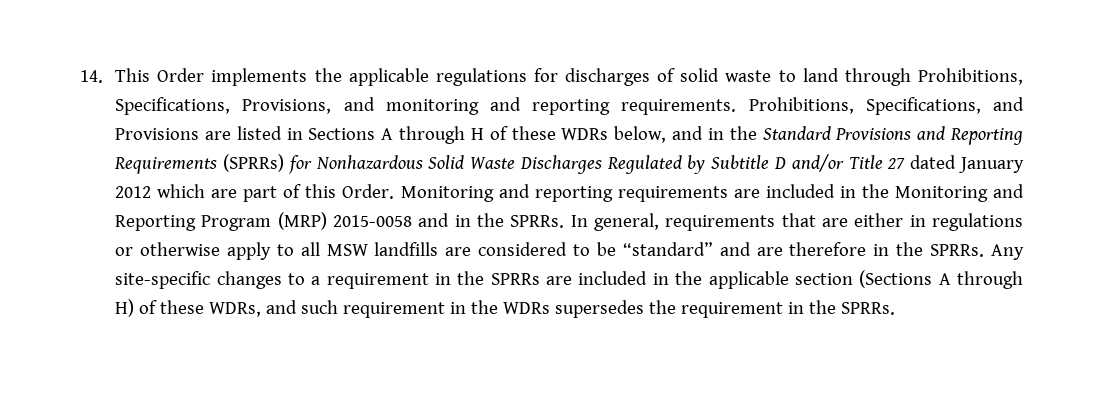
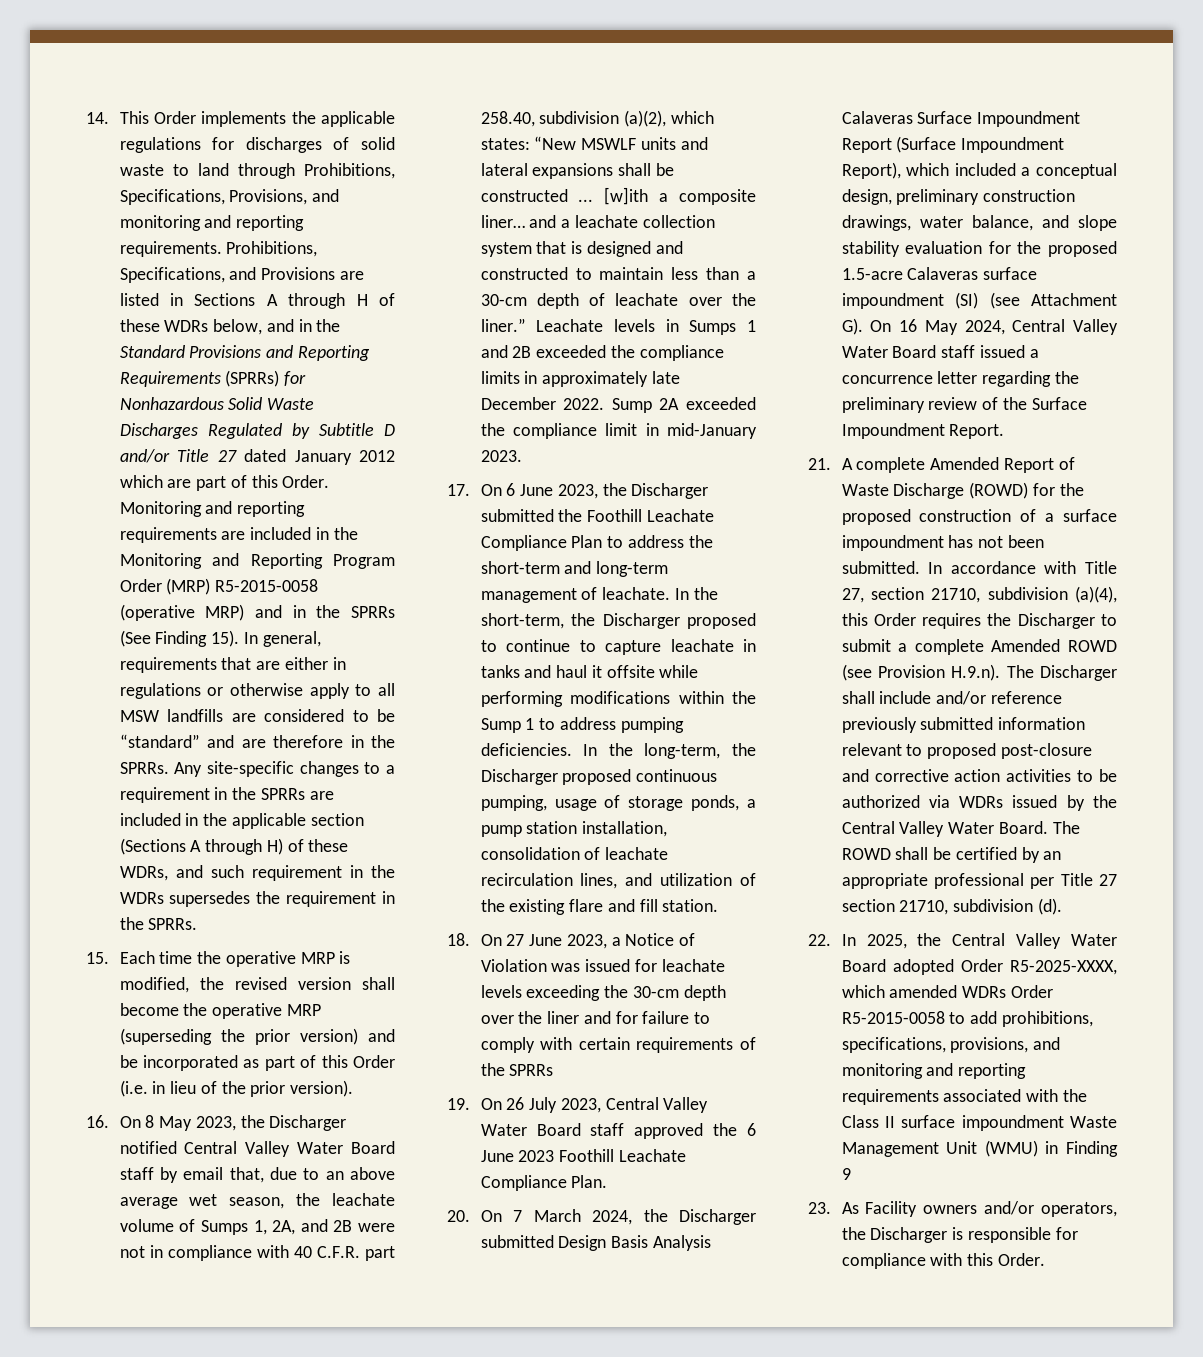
- Monitoring and reporting requirements are included in the Monitoring and Reporting Program (MRP) 2015-0058 and in the SPRRs.
+ Monitoring and reporting requirements are included in the Monitoring and Reporting Program Order (MRP) R5-2015-0058 (operative MRP) and in the SPRRs (See Finding 15).
+ 15. Each time the operative MRP is modified, the revised version shall become the operative MRP (superseding the prior version) and be incorporated as part of this Order (i.e. in lieu of the prior version).
+ 16. On 8 May 2023, the Discharger notified Central Valley Water Board staff by email that, due to an above average wet season, the leachate volume of Sumps 1, 2A, and 2B were not in compliance with 40 C.F.R. part 258.40, subdivision (a)(2), which states: “New MSWLF units and lateral expansions shall be constructed ... [w]ith a composite liner… and a leachate collection system that is designed and constructed to maintain less than a 30-cm depth of leachate over the liner.” Leachate levels in Sumps 1 and 2B exceeded the compliance limits in approximately late December 2022. Sump 2A exceeded the compliance limit in mid-January 2023.
+ 17. On 6 June 2023, the Discharger submitted the Foothill Leachate Compliance Plan to address the short-term and long-term management of leachate. In the short-term, the Discharger proposed to continue to capture leachate in tanks and haul it offsite while performing modifications within the Sump 1 to address pumping deficiencies. In the long-term, the Discharger proposed continuous pumping, usage of storage ponds, a pump station installation, consolidation of leachate recirculation lines, and utilization of the existing flare and fill station.
+ 18. On 27 June 2023, a Notice of Violation was issued for leachate levels exceeding the 30-cm depth over the liner and for failure to comply with certain requirements of the SPRRs
+ 19. On 26 July 2023, Central Valley Water Board staff approved the 6 June 2023 Foothill Leachate Compliance Plan.
+ 20. On 7 March 2024, the Discharger submitted Design Basis Analysis Calaveras Surface Impoundment Report (Surface Impoundment Report), which included a conceptual design, preliminary construction drawings, water balance, and slope stability evaluation for the proposed 1.5-acre Calaveras surface impoundment (SI) (see Attachment G). On 16 May 2024, Central Valley Water Board staff issued a concurrence letter regarding the preliminary review of the Surface Impoundment Report.
+ 21. A complete Amended Report of Waste Discharge (ROWD) for the proposed construction of a surface impoundment has not been submitted. In accordance with Title 27, section 21710, subdivision (a)(4), this Order requires the Discharger to submit a complete Amended ROWD (see Provision H.9.n). The Discharger shall include and/or reference previously submitted information relevant to proposed post-closure and corrective action activities to be authorized via WDRs issued by the Central Valley Water Board. The ROWD shall be certified by an appropriate professional per Title 27 section 21710, subdivision (d).
+ 22. In 2025, the Central Valley Water Board adopted Order R5-2025-XXXX, which amended WDRs Order R5-2015-0058 to add prohibitions, specifications, provisions, and monitoring and reporting requirements associated with the Class II surface impoundment Waste Management Unit (WMU) in Finding 9
+ 23. As Facility owners and/or operators, the Discharger is responsible for compliance with this Order.

